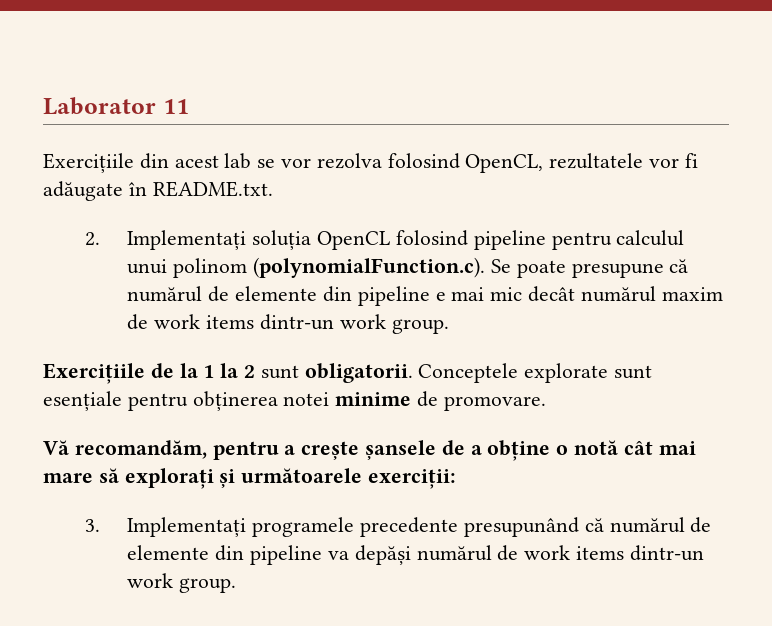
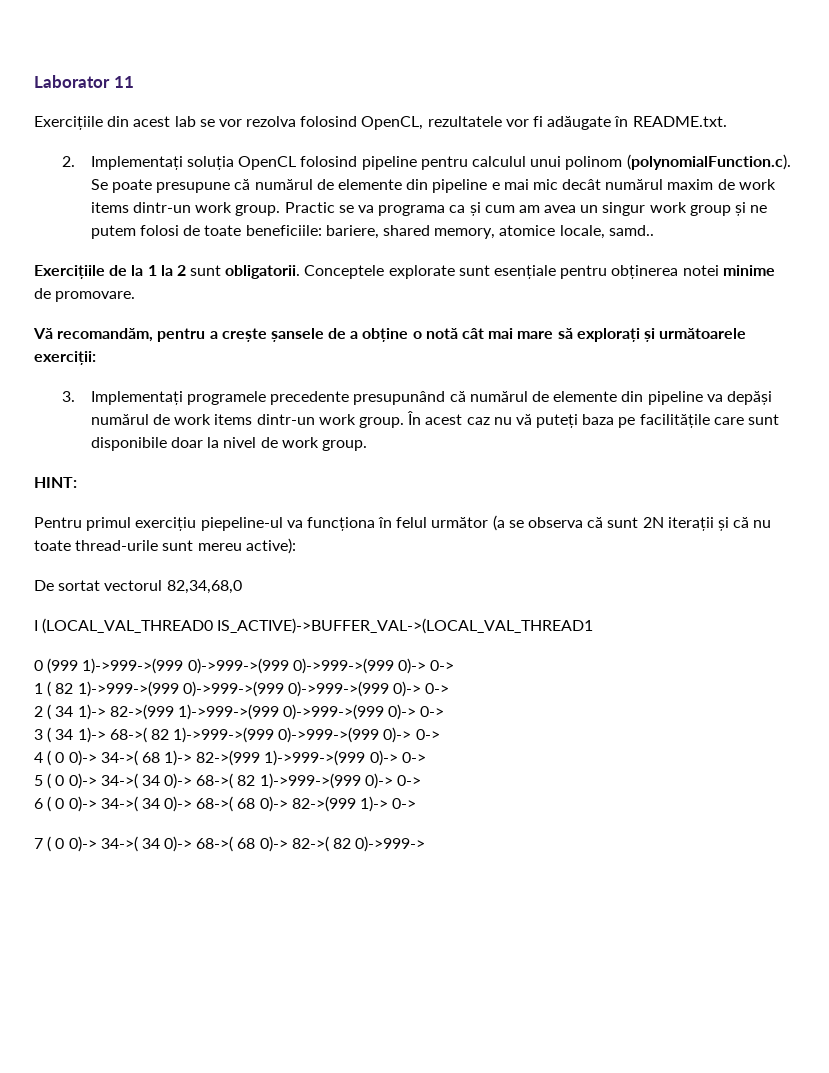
+ Practic se va programa ca și cum am avea un singur work group și ne putem folosi de toate beneficiile: bariere, shared memory, atomice locale, samd..
+ În acest caz nu vă puteți baza pe facilitățile care sunt disponibile doar la nivel de work group.
+ HINT:
+ Pentru primul exercițiu piepeline-ul va funcționa în felul următor (a se observa că sunt 2N iterații și că nu toate thread-urile sunt mereu active):
+ De sortat vectorul 82,34,68,0
+ I (LOCAL_VAL_THREAD0 IS_ACTIVE)->BUFFER_VAL->(LOCAL_VAL_THREAD1
+ 0 (999 1)->999->(999 0)->999->(999 0)->999->(999 0)-> 0->
+ 1 ( 82 1)->999->(999 0)->999->(999 0)->999->(999 0)-> 0->
+ 2 ( 34 1)-> 82->(999 1)->999->(999 0)->999->(999 0)-> 0->
+ 3 ( 34 1)-> 68->( 82 1)->999->(999 0)->999->(999 0)-> 0->
+ 4 ( 0 0)-> 34->( 68 1)-> 82->(999 1)->999->(999 0)-> 0->
+ 5 ( 0 0)-> 34->( 34 0)-> 68->( 82 1)->999->(999 0)-> 0->
+ 6 ( 0 0)-> 34->( 34 0)-> 68->( 68 0)-> 82->(999 1)-> 0->
+ 7 ( 0 0)-> 34->( 34 0)-> 68->( 68 0)-> 82->( 82 0)->999->

